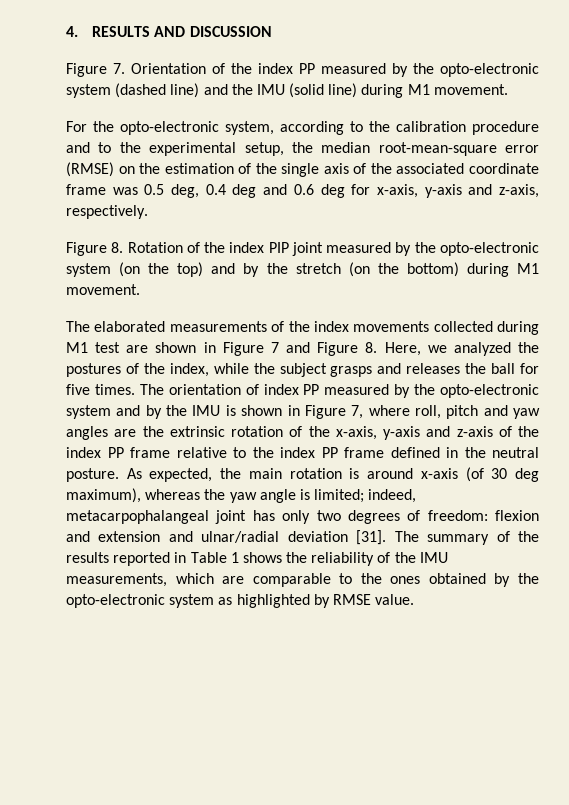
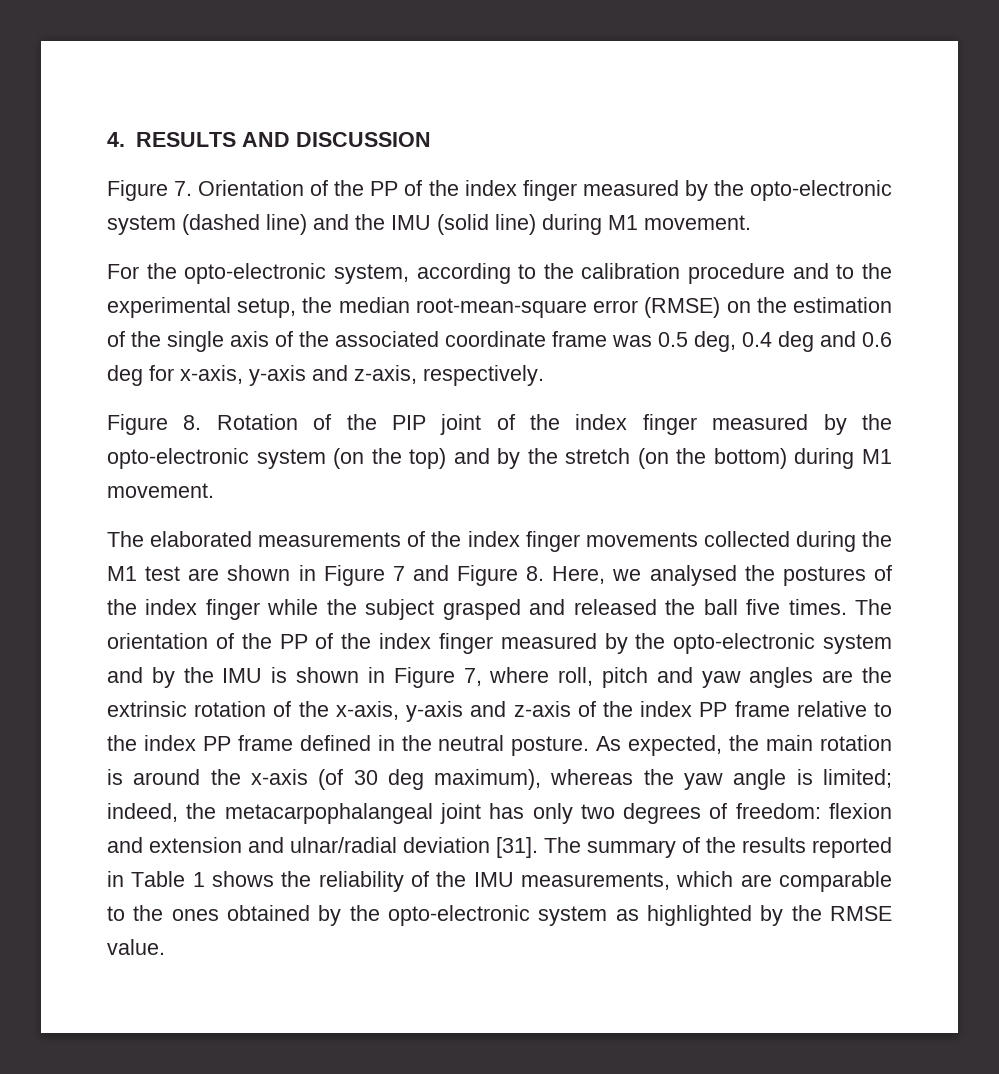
- Figure 7. Orientation of the index PP measured by the opto-electronic system (dashed line) and the IMU (solid line) during M1 movement.
+ Figure 7. Orientation of the PP of the index finger measured by the opto-electronic system (dashed line) and the IMU (solid line) during M1 movement.
- Figure 8. Rotation of the index PIP joint measured by the opto-electronic system (on the top) and by the stretch (on the bottom) during M1 movement.
+ Figure 8. Rotation of the PIP joint of the index finger measured by the opto-electronic system (on the top) and by the stretch (on the bottom) during M1 movement.
- The elaborated measurements of the index movements collected during M1 test are shown in Figure 7 and Figure 8. Here, we analyzed the postures of the index, while the subject grasps and releases the ball for five times.
+ The elaborated measurements of the index finger movements collected during the M1 test are shown in Figure 7 and Figure 8. Here, we analysed the postures of the index finger while the subject grasped and released the ball five times.
- The orientation of index PP measured by the opto-electronic system and by the IMU is shown in Figure 7, where roll, pitch and yaw angles are the extrinsic rotation of the x-axis, y-axis and z-axis of the index PP frame relative to the index PP frame defined in the neutral posture.
+ The orientation of the PP of the index finger measured by the opto-electronic system and by the IMU is shown in Figure 7, where roll, pitch and yaw angles are the extrinsic rotation of the x-axis, y-axis and z-axis of the index PP frame relative to the index PP frame defined in the neutral posture.
- As expected, the main rotation is around x-axis (of 30 deg maximum), whereas the yaw angle is limited; indeed, metacarpophalangeal joint has only two degrees of freedom: flexion and extension and ulnar/radial deviation [31].
+ As expected, the main rotation is around the x-axis (of 30 deg maximum), whereas the yaw angle is limited; indeed, the metacarpophalangeal joint has only two degrees of freedom: flexion and extension and ulnar/radial deviation [31].
- The summary of the results reported in Table 1 shows the reliability of the IMU measurements, which are comparable to the ones obtained by the opto-electronic system as highlighted by RMSE value.
+ The summary of the results reported in Table 1 shows the reliability of the IMU measurements, which are comparable to the ones obtained by the opto-electronic system as highlighted by the RMSE value.

